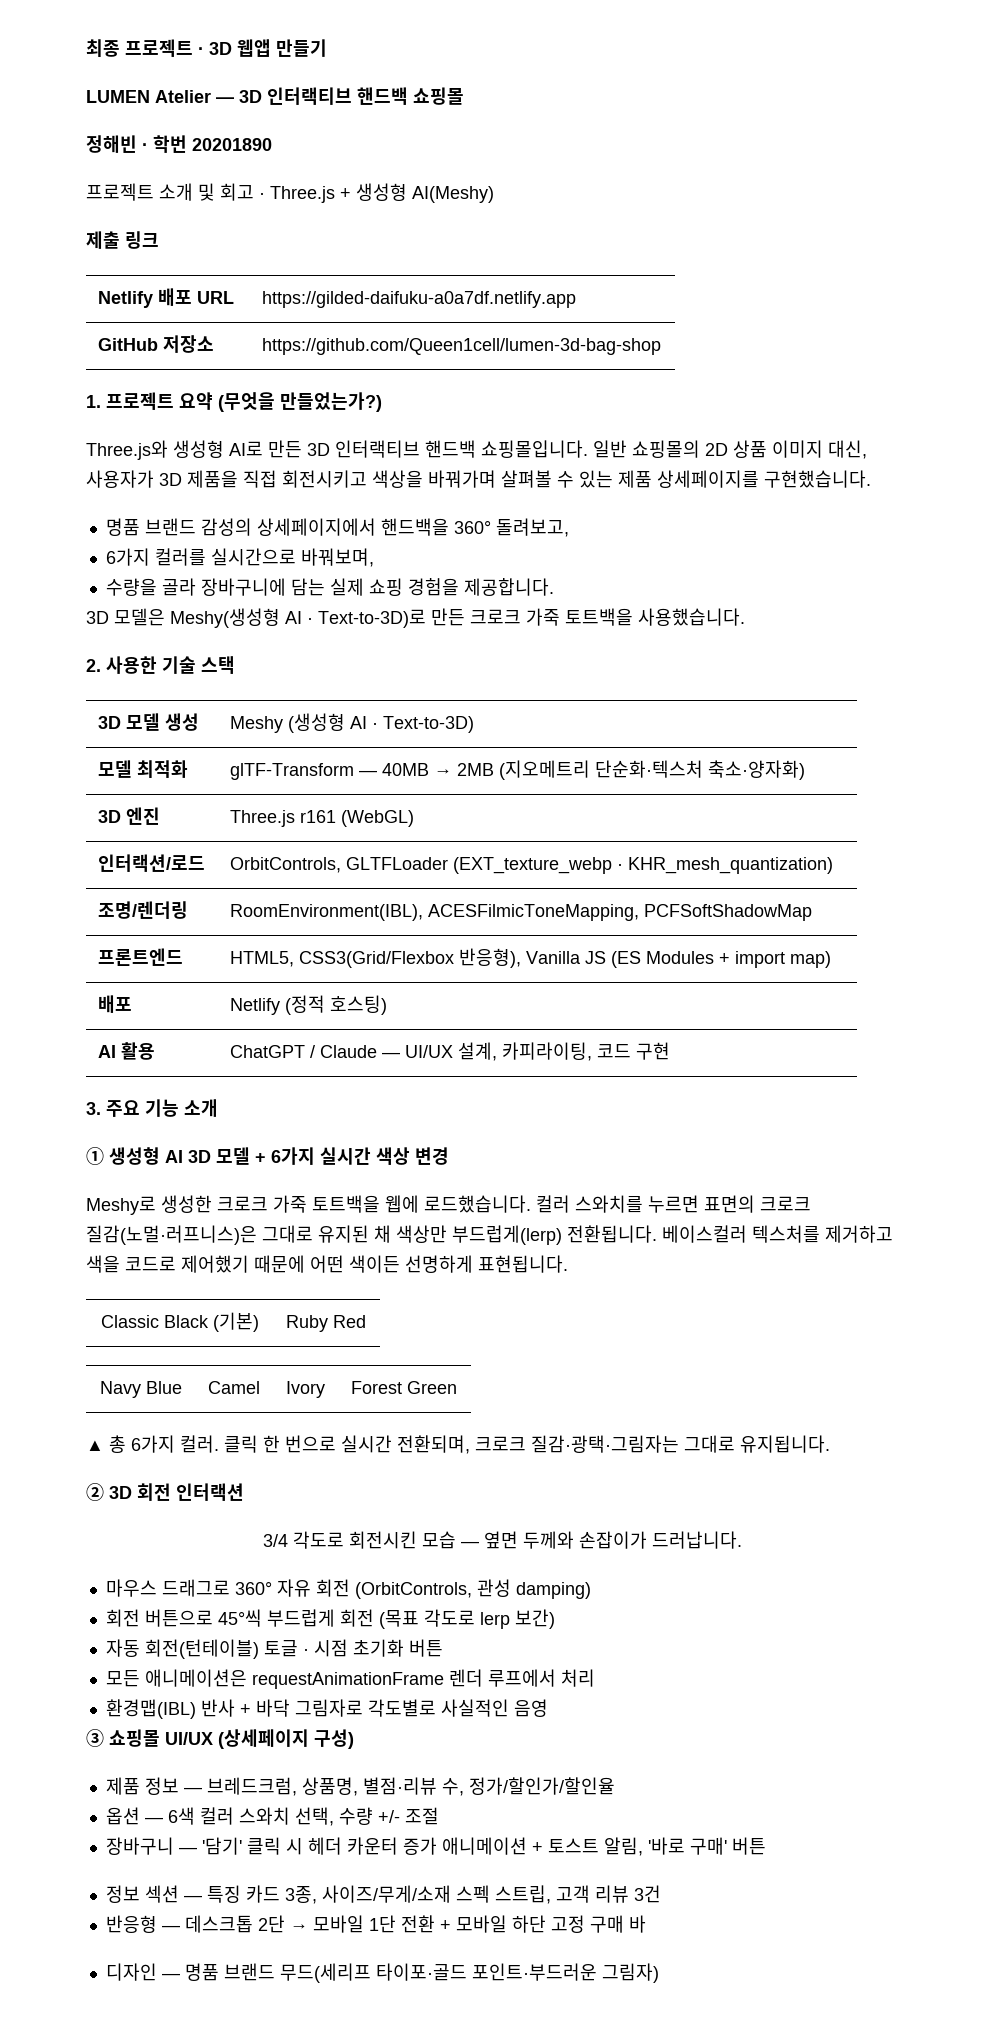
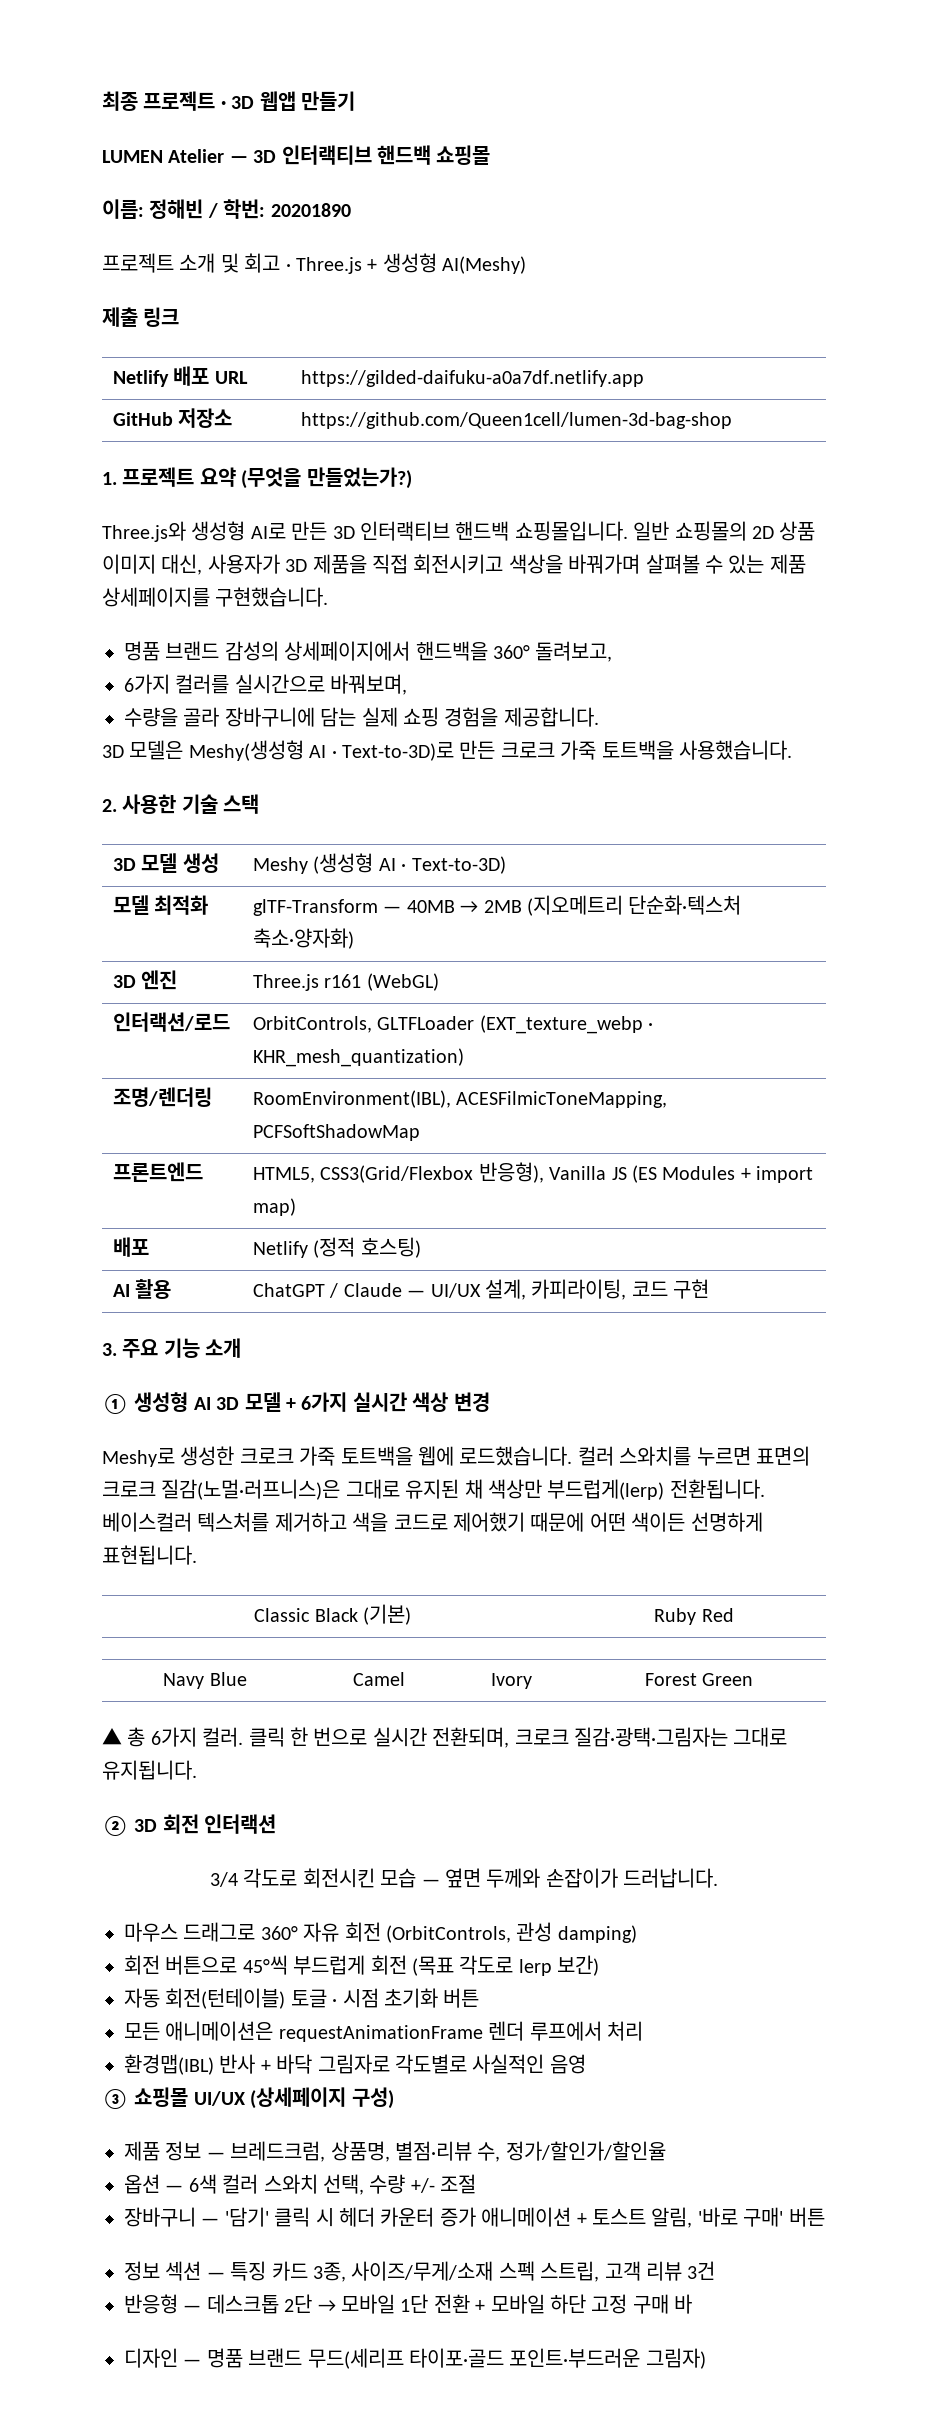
- 정해빈 · 학번 20201890
+ 이름: 정해빈 / 학번: 20201890

